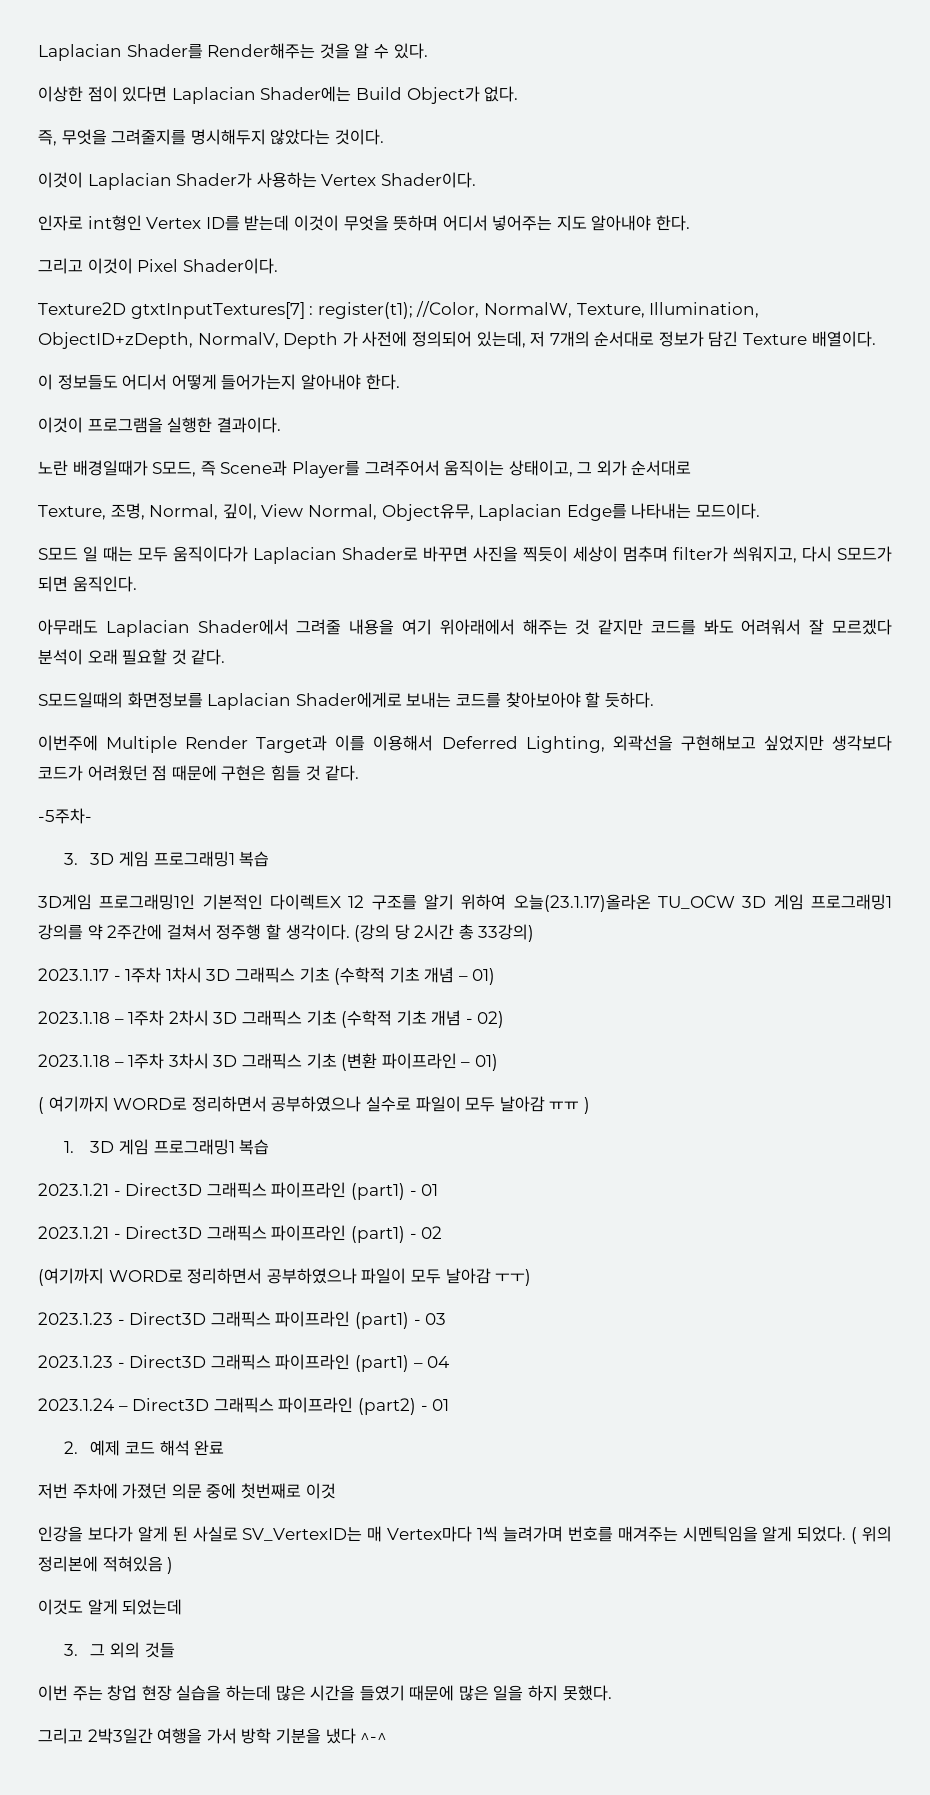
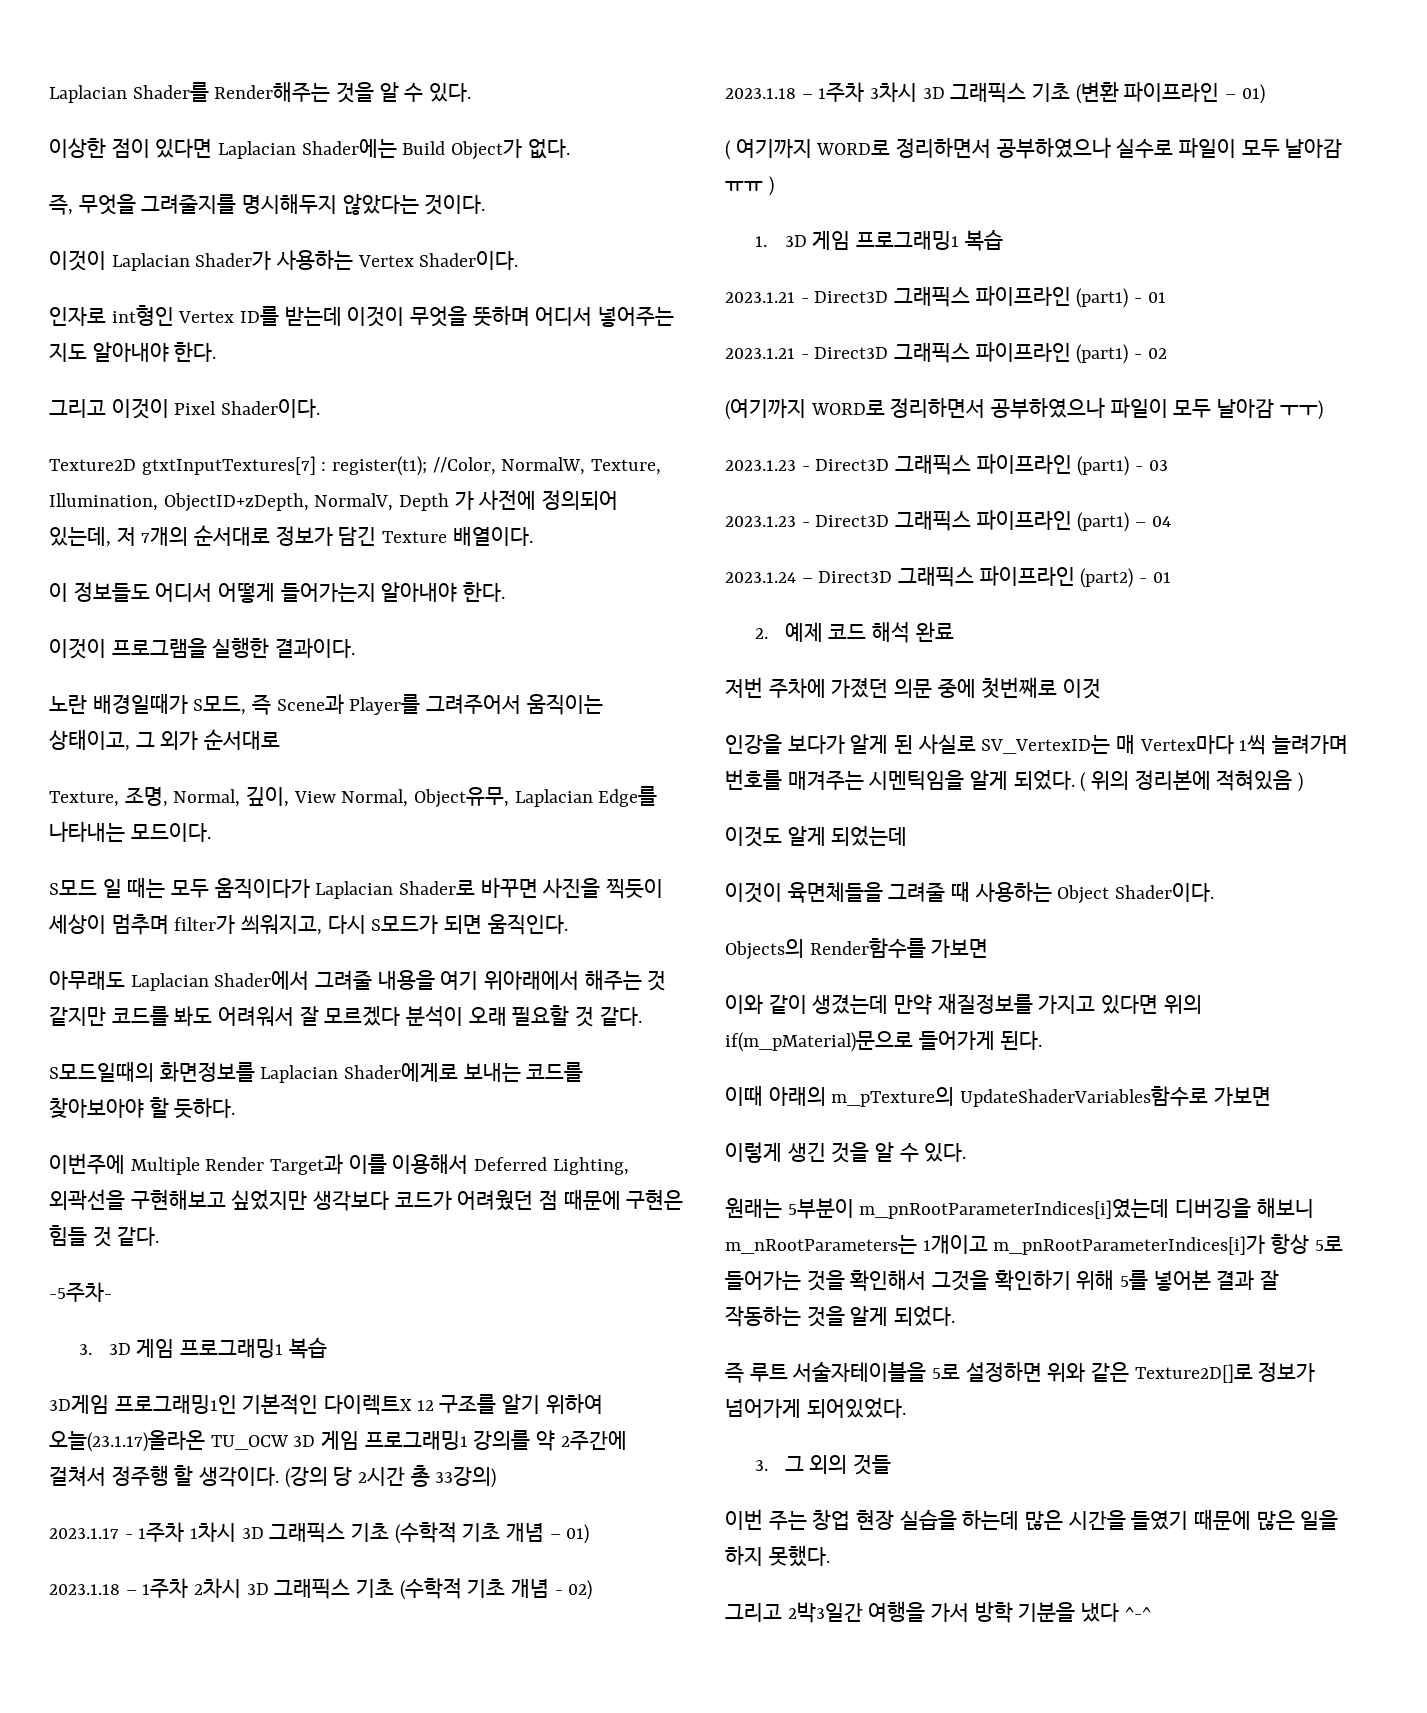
+ 이것이 육면체들을 그려줄 때 사용하는 Object Shader이다.
+ Objects의 Render함수를 가보면
+ 이와 같이 생겼는데 만약 재질정보를 가지고 있다면 위의 if(m_pMaterial)문으로 들어가게 된다.
+ 이때 아래의 m_pTexture의 UpdateShaderVariables함수로 가보면
+ 이렇게 생긴 것을 알 수 있다.
+ 원래는 5부분이 m_pnRootParameterIndices[i]였는데 디버깅을 해보니 m_nRootParameters는 1개이고 m_pnRootParameterIndices[i]가 항상 5로 들어가는 것을 확인해서 그것을 확인하기 위해 5를 넣어본 결과 잘 작동하는 것을 알게 되었다.
+ 즉 루트 서술자테이블을 5로 설정하면 위와 같은 Texture2D[]로 정보가 넘어가게 되어있었다.

